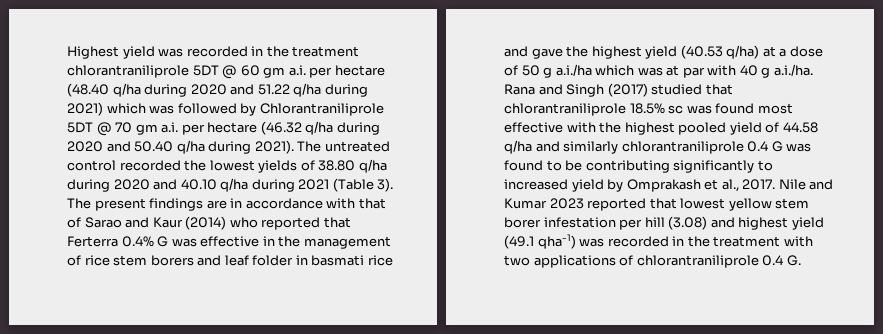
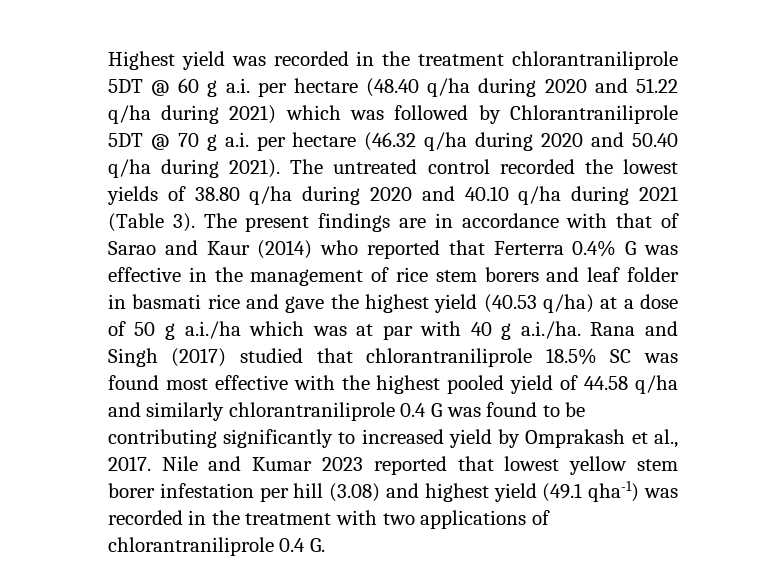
- Highest yield was recorded in the treatment chlorantraniliprole 5DT @ 60 gm a.i. per hectare (48.40 q/ha during 2020 and 51.22 q/ha during 2021) which was followed by Chlorantraniliprole 5DT @ 70 gm a.i. per hectare (46.32 q/ha during 2020 and 50.40 q/ha during 2021).
+ Highest yield was recorded in the treatment chlorantraniliprole 5DT @ 60 g a.i. per hectare (48.40 q/ha during 2020 and 51.22 q/ha during 2021) which was followed by Chlorantraniliprole 5DT @ 70 g a.i. per hectare (46.32 q/ha during 2020 and 50.40 q/ha during 2021).
- The present findings are in accordance with that of Sarao and Kaur (2014) who reported that Ferterra 0.4% G was effective in the management of rice stem borers and leaf folder in basmati rice and gave the highest yield (40.53 q/ha) at a dose of 50 g a.i./ha which was at par with 40 g a.i./ha. Rana and Singh (2017) studied that chlorantraniliprole 18.5% sc was found most effective with the highest pooled yield of 44.58 q/ha and similarly chlorantraniliprole 0.4 G was found to be contributing significantly to increased yield by Omprakash et al., 2017.
+ The present findings are in accordance with that of Sarao and Kaur (2014) who reported that Ferterra 0.4% G was effective in the management of rice stem borers and leaf folder in basmati rice and gave the highest yield (40.53 q/ha) at a dose of 50 g a.i./ha which was at par with 40 g a.i./ha. Rana and Singh (2017) studied that chlorantraniliprole 18.5% SC was found most effective with the highest pooled yield of 44.58 q/ha and similarly chlorantraniliprole 0.4 G was found to be contributing significantly to increased yield by Omprakash et al., 2017.

